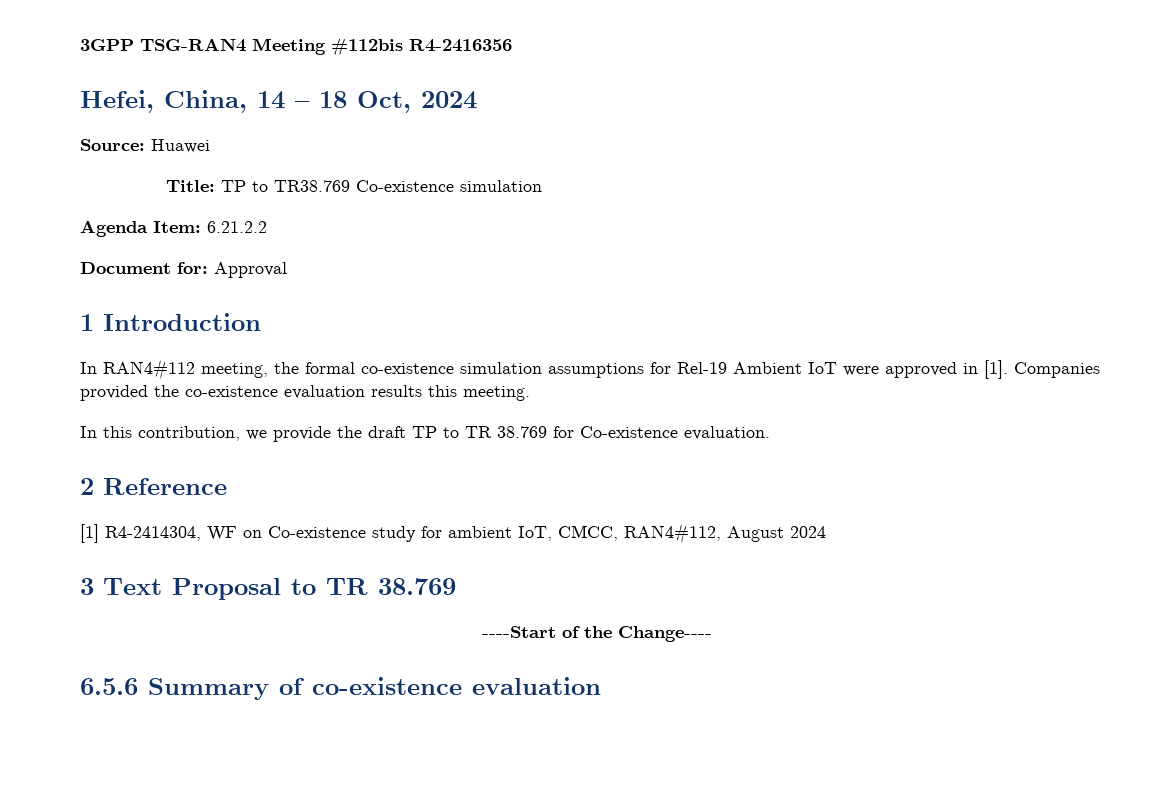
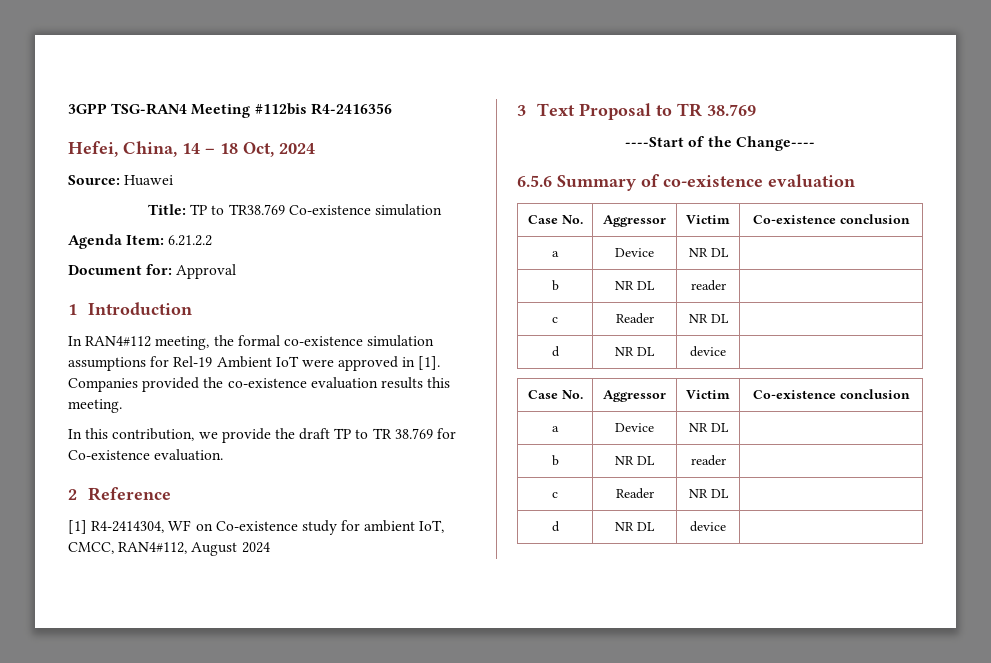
  6.5.6 Summary of co-existence evaluation
+ Case No. | Aggressor | Victim | Co-existence conclusion
+ a | Device | NR DL |
+ b | NR DL | reader |
+ c | Reader | NR DL |
+ d | NR DL | device |
+ Case No. | Aggressor | Victim | Co-existence conclusion
+ a | Device | NR DL |
+ b | NR DL | reader |
+ c | Reader | NR DL |
+ d | NR DL | device |

